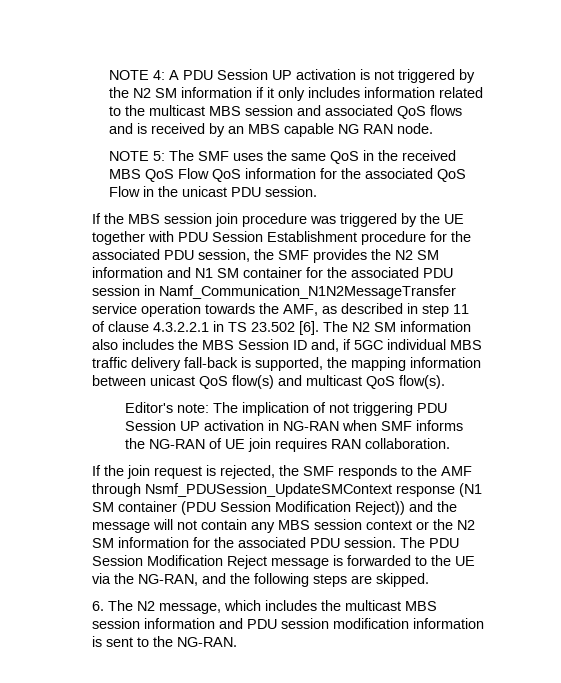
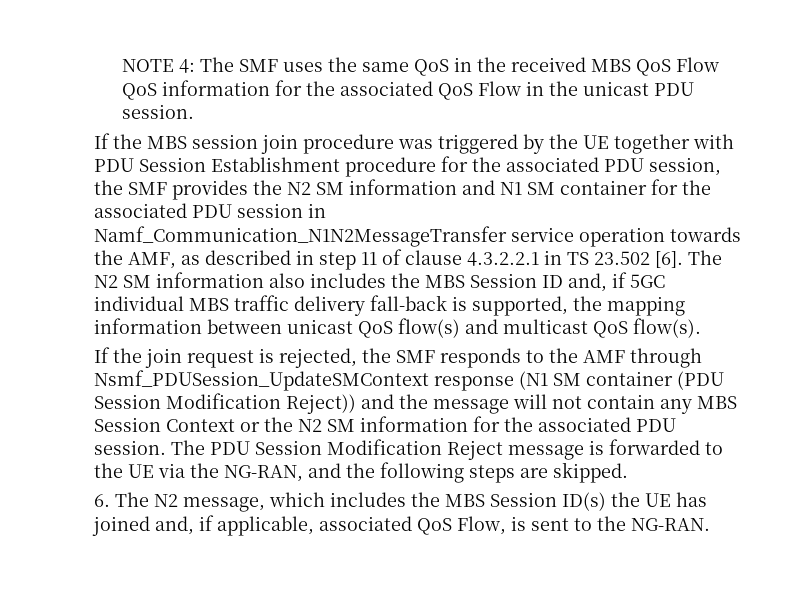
- NOTE 4: A PDU Session UP activation is not triggered by the N2 SM information if it only includes information related to the multicast MBS session and associated QoS flows and is received by an MBS capable NG RAN node.
- NOTE 5: The SMF uses the same QoS in the received MBS QoS Flow QoS information for the associated QoS Flow in the unicast PDU session.
+ NOTE 4: The SMF uses the same QoS in the received MBS QoS Flow QoS information for the associated QoS Flow in the unicast PDU session.
- Editor's note: The implication of not triggering PDU Session UP activation in NG-RAN when SMF informs the NG-RAN of UE join requires RAN collaboration.
- If the join request is rejected, the SMF responds to the AMF through Nsmf_PDUSession_UpdateSMContext response (N1 SM container (PDU Session Modification Reject)) and the message will not contain any MBS session context or the N2 SM information for the associated PDU session.
+ If the join request is rejected, the SMF responds to the AMF through Nsmf_PDUSession_UpdateSMContext response (N1 SM container (PDU Session Modification Reject)) and the message will not contain any MBS Session Context or the N2 SM information for the associated PDU session.
- 6. The N2 message, which includes the multicast MBS session information and PDU session modification information is sent to the NG-RAN.
+ 6. The N2 message, which includes the MBS Session ID(s) the UE has joined and, if applicable, associated QoS Flow, is sent to the NG-RAN.

